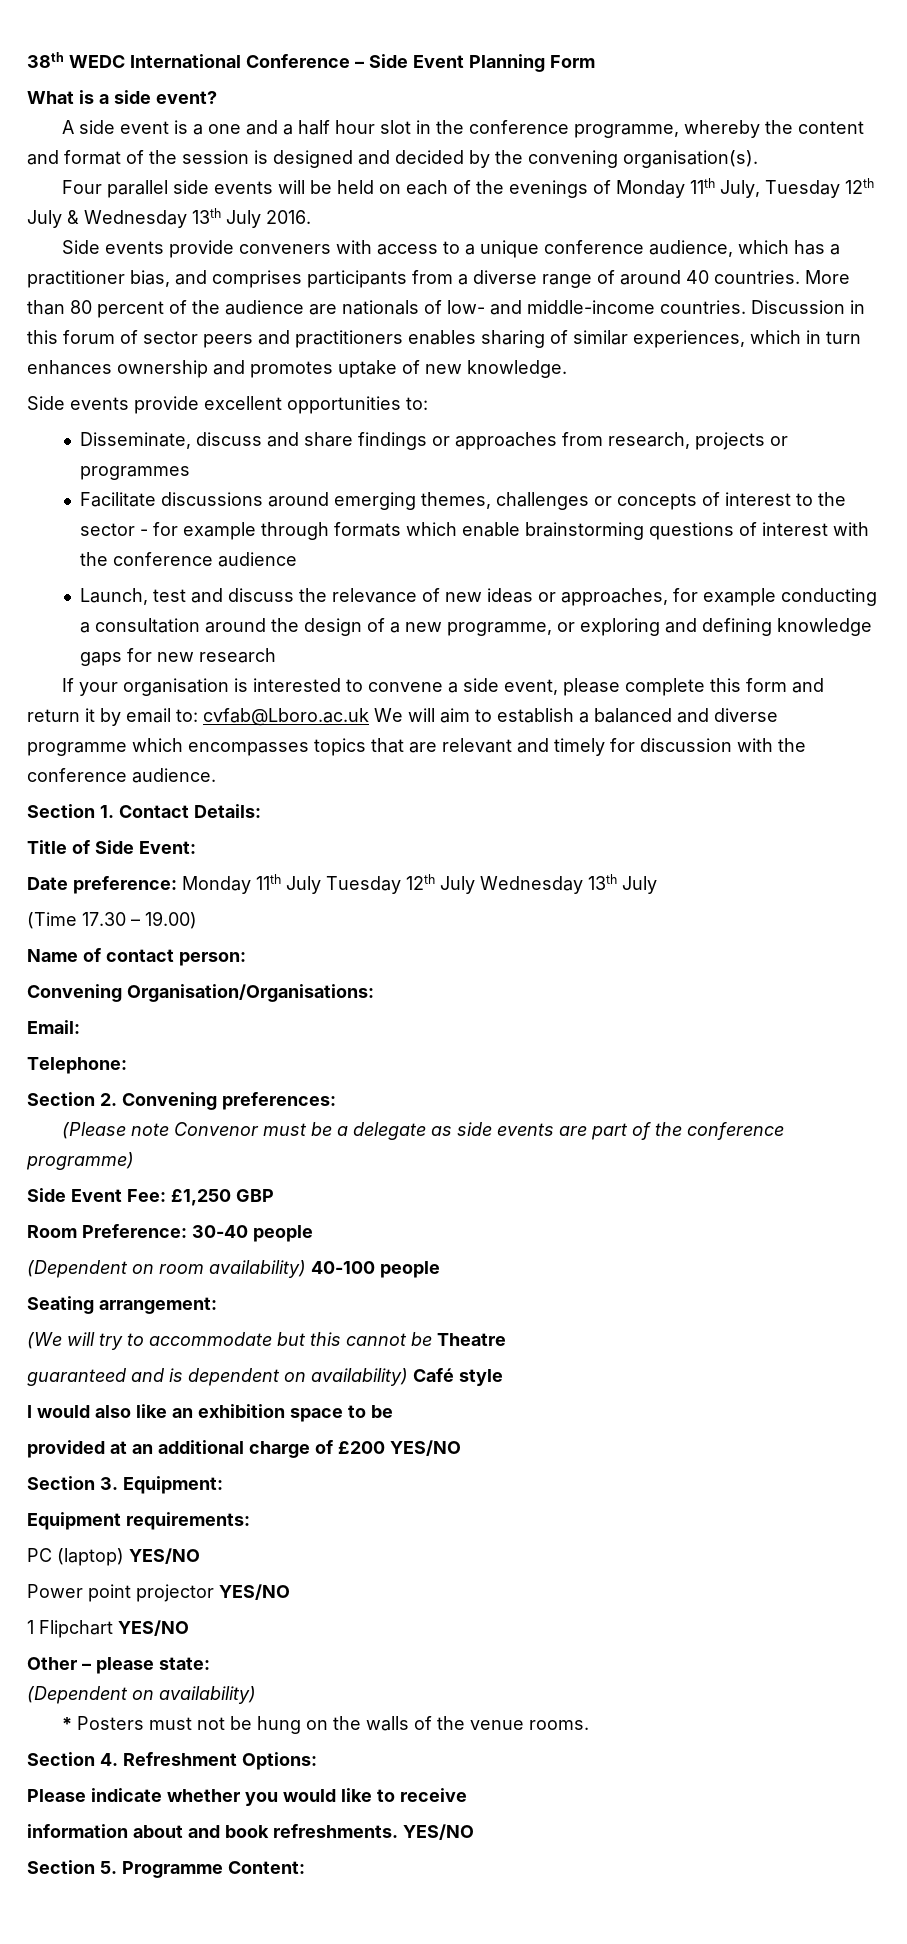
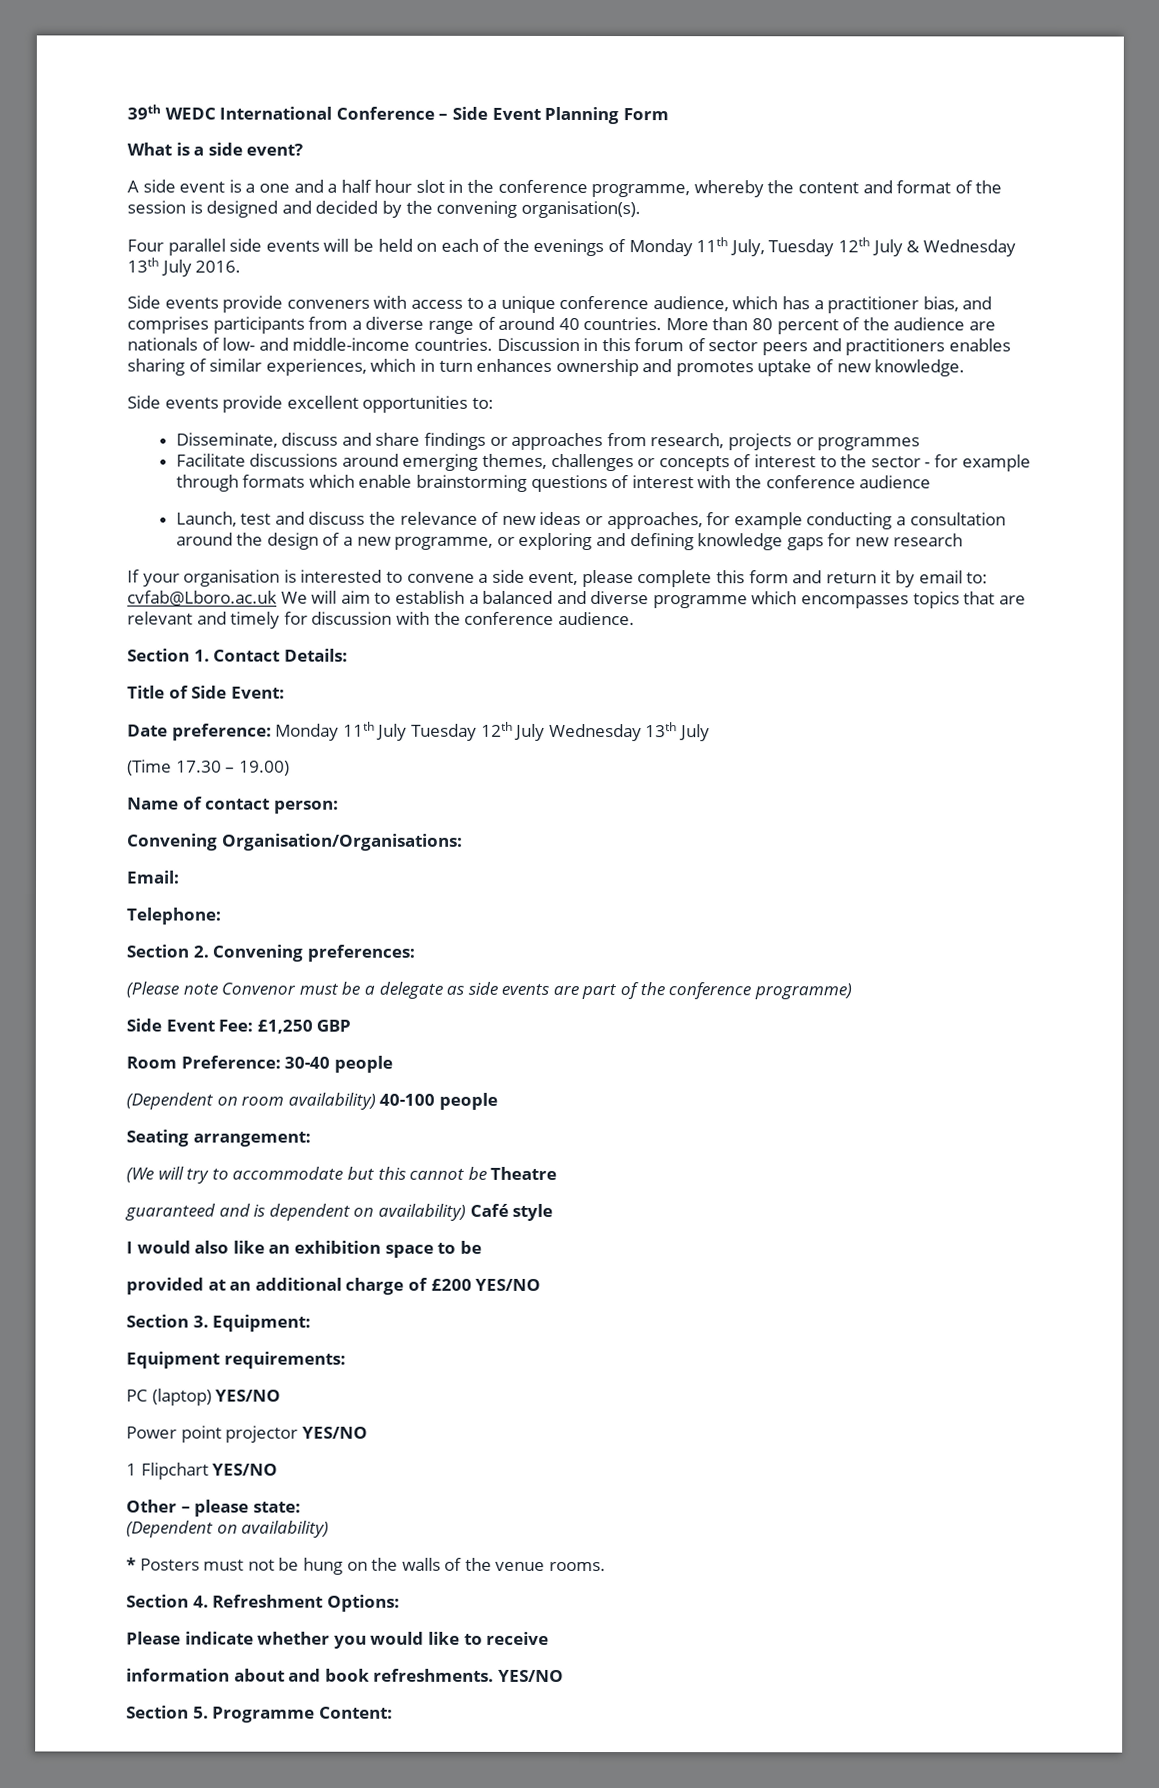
- 38th WEDC International Conference – Side Event Planning Form
+ 39th WEDC International Conference – Side Event Planning Form

